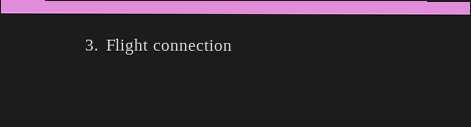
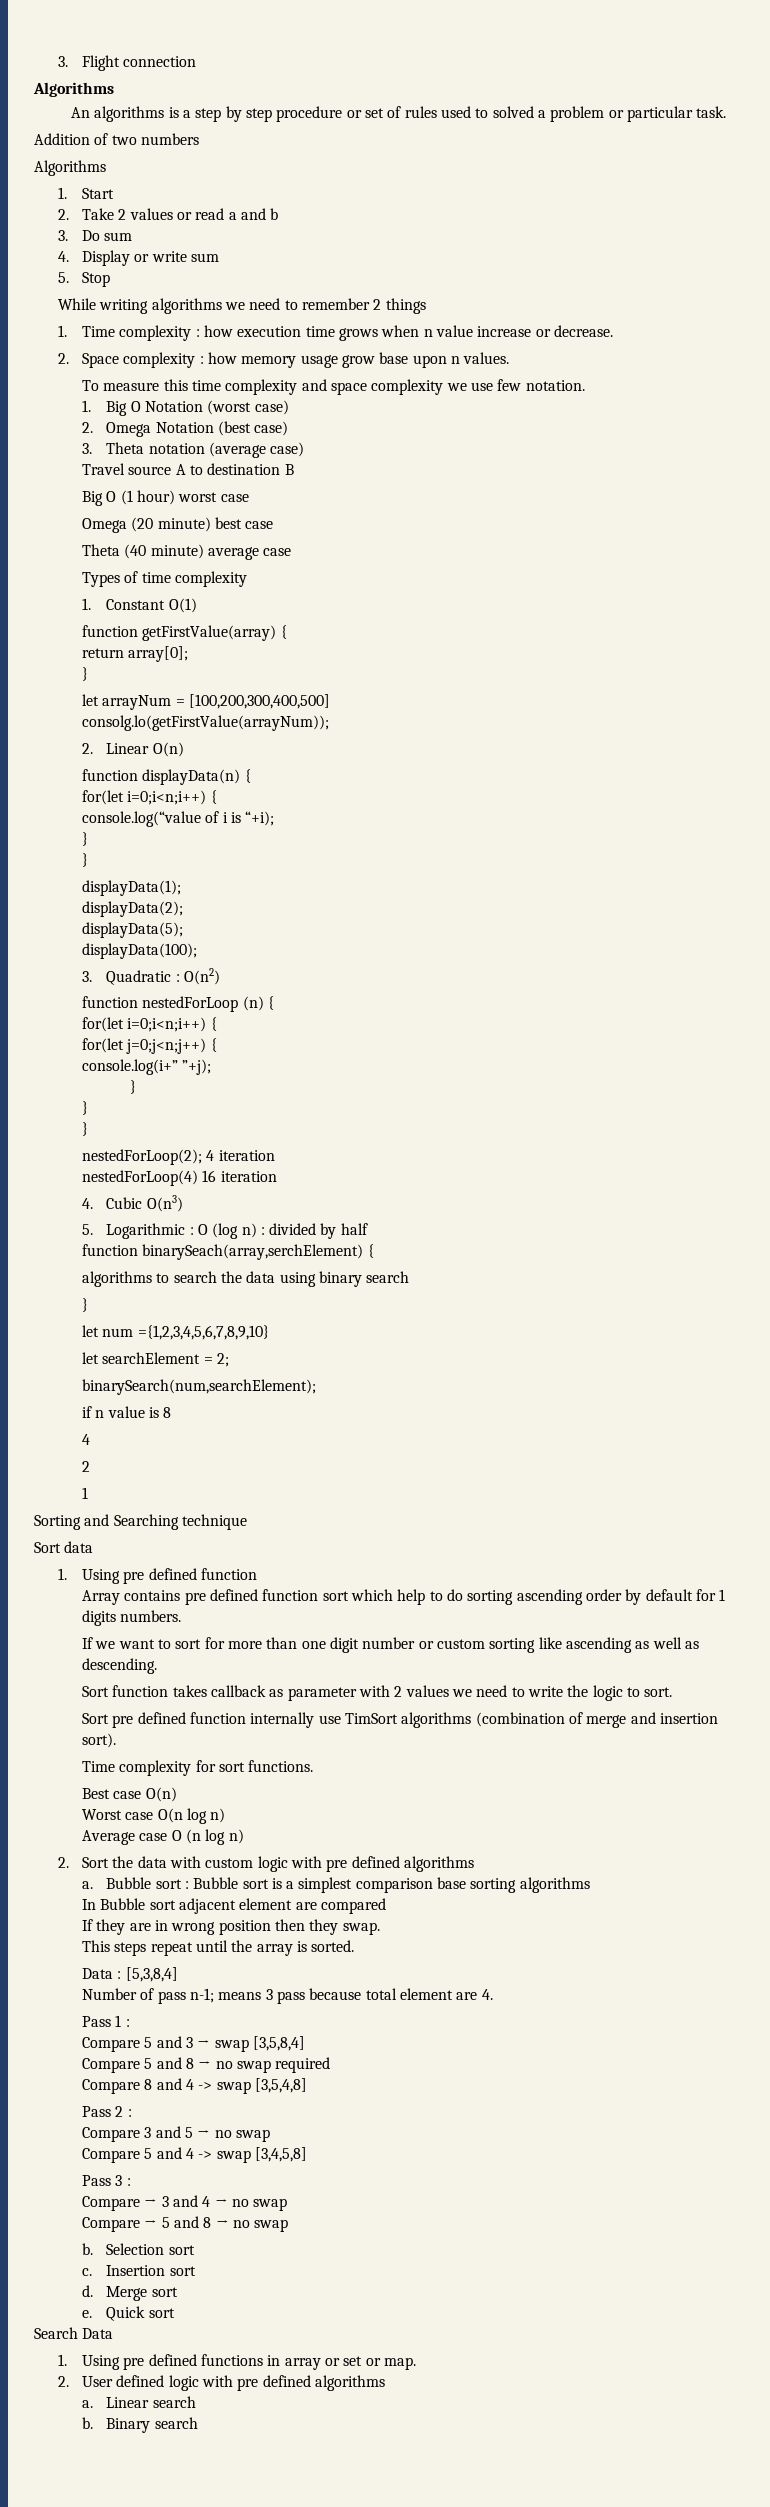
  3. Flight connection
+ Algorithms
+ An algorithms is a step by step procedure or set of rules used to solved a problem or particular task.
+ Addition of two numbers
+ Algorithms
+ 1. Start
+ 2. Take 2 values or read a and b
+ 3. Do sum
+ 4. Display or write sum
+ 5. Stop
+ While writing algorithms we need to remember 2 things
+ 1. Time complexity : how execution time grows when n value increase or decrease.
+ 2. Space complexity : how memory usage grow base upon n values.
+ To measure this time complexity and space complexity we use few notation.
+ 1. Big O Notation (worst case)
+ 2. Omega Notation (best case)
+ 3. Theta notation (average case)
+ Travel source A to destination B
+ Big O (1 hour) worst case
+ Omega (20 minute) best case
+ Theta (40 minute) average case
+ Types of time complexity
+ 1. Constant O(1)
+ function getFirstValue(array) {
+ return array[0];
+ }
+ let arrayNum = [100,200,300,400,500]
+ consolg.lo(getFirstValue(arrayNum));
+ 2. Linear O(n)
+ function displayData(n) {
+ for(let i=0;i<n;i++) {
+ console.log(“value of i is “+i);
+ }
+ }
+ displayData(1);
+ displayData(2);
+ displayData(5);
+ displayData(100);
+ 3. Quadratic : O(n2)
+ function nestedForLoop (n) {
+ for(let i=0;i<n;i++) {
+ for(let j=0;j<n;j++) {
+ console.log(i+” ”+j);
+ }
+ }
+ }
+ nestedForLoop(2); 4 iteration
+ nestedForLoop(4) 16 iteration
+ 4. Cubic O(n3)
+ 5. Logarithmic : O (log n) : divided by half
+ function binarySeach(array,serchElement) {
+ algorithms to search the data using binary search
+ }
+ let num ={1,2,3,4,5,6,7,8,9,10}
+ let searchElement = 2;
+ binarySearch(num,searchElement);
+ if n value is 8
+ 4
+ 2
+ 1
+ Sorting and Searching technique
+ Sort data
+ 1. Using pre defined function
+ Array contains pre defined function sort which help to do sorting ascending order by default for 1 digits numbers.
+ If we want to sort for more than one digit number or custom sorting like ascending as well as descending.
+ Sort function takes callback as parameter with 2 values we need to write the logic to sort.
+ Sort pre defined function internally use TimSort algorithms (combination of merge and insertion sort).
+ Time complexity for sort functions.
+ Best case O(n)
+ Worst case O(n log n)
+ Average case O (n log n)
+ 2. Sort the data with custom logic with pre defined algorithms
+ a. Bubble sort : Bubble sort is a simplest comparison base sorting algorithms
+ In Bubble sort adjacent element are compared
+ If they are in wrong position then they swap.
+ This steps repeat until the array is sorted.
+ Data : [5,3,8,4]
+ Number of pass n-1; means 3 pass because total element are 4.
+ Pass 1 :
+ Compare 5 and 3 → swap [3,5,8,4]
+ Compare 5 and 8 → no swap required
+ Compare 8 and 4 -> swap [3,5,4,8]
+ Pass 2 :
+ Compare 3 and 5 → no swap
+ Compare 5 and 4 -> swap [3,4,5,8]
+ Pass 3 :
+ Compare → 3 and 4 → no swap
+ Compare → 5 and 8 → no swap
+ b. Selection sort
+ c. Insertion sort
+ d. Merge sort
+ e. Quick sort
+ Search Data
+ 1. Using pre defined functions in array or set or map.
+ 2. User defined logic with pre defined algorithms
+ a. Linear search
+ b. Binary search

